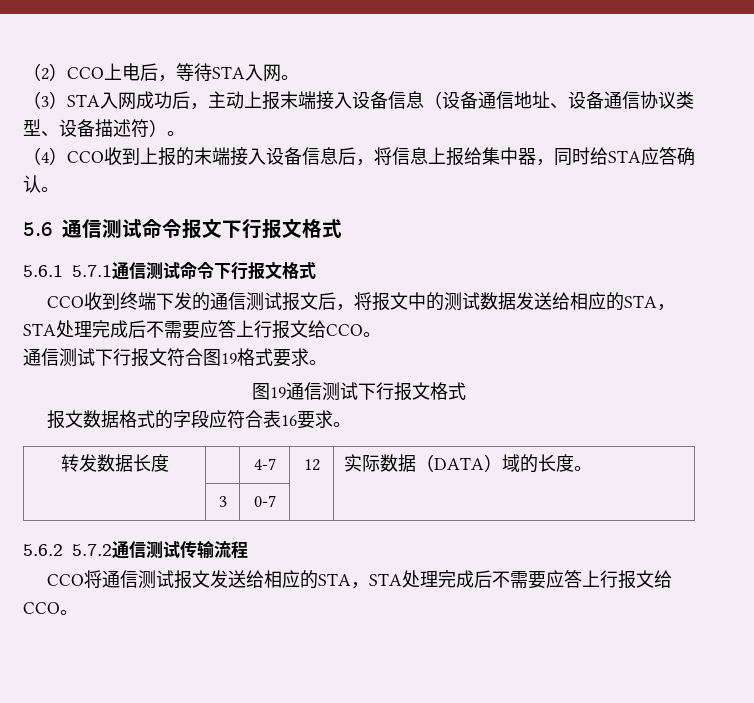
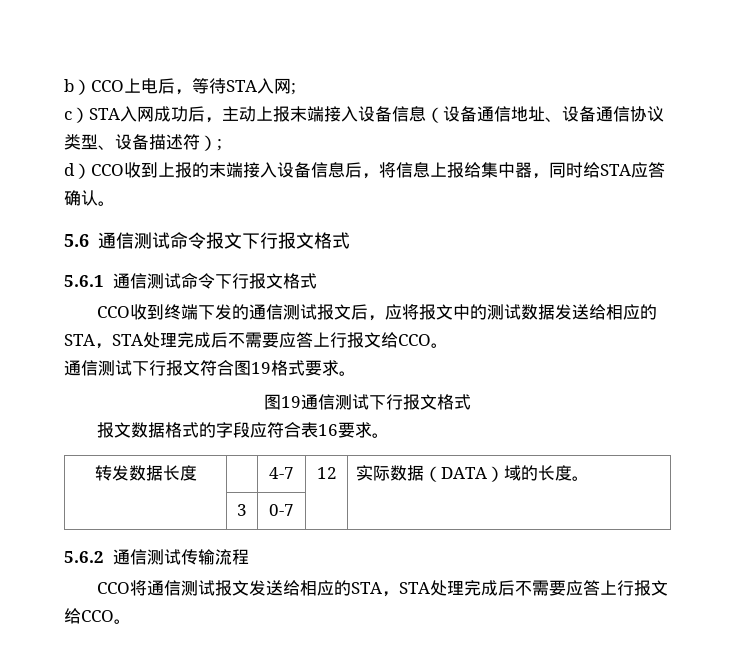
- （2）CCO上电后，等待STA入网。
- （3）STA入网成功后，主动上报末端接入设备信息（设备通信地址、设备通信协议类型、设备描述符）。
- （4）CCO收到上报的末端接入设备信息后，将信息上报给集中器，同时给STA应答确认。
+ b）CCO上电后，等待STA入网;
+ c）STA入网成功后，主动上报末端接入设备信息（设备通信地址、设备通信协议类型、设备描述符）;
+ d）CCO收到上报的末端接入设备信息后，将信息上报给集中器，同时给STA应答确认。
- 5.6.1 5.7.1通信测试命令下行报文格式
+ 5.6.1通信测试命令下行报文格式
- CCO收到终端下发的通信测试报文后，将报文中的测试数据发送给相应的STA，STA处理完成后不需要应答上行报文给CCO。
+ CCO收到终端下发的通信测试报文后，应将报文中的测试数据发送给相应的STA，STA处理完成后不需要应答上行报文给CCO。
- 5.6.2 5.7.2通信测试传输流程
+ 5.6.2通信测试传输流程

